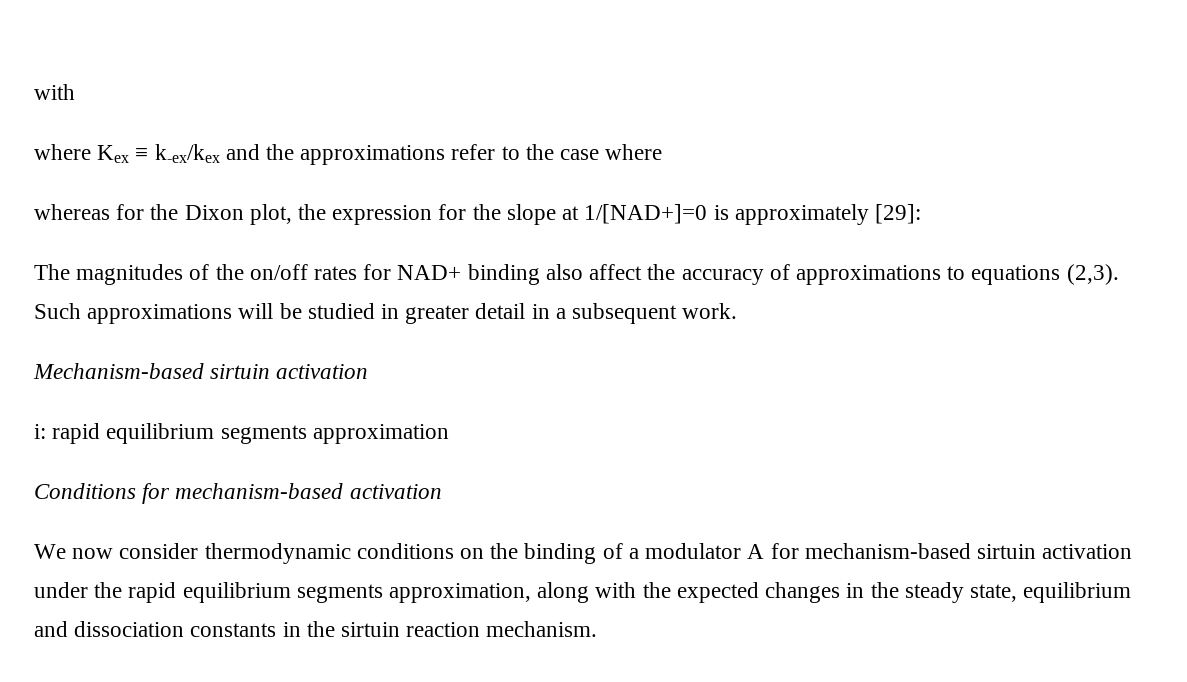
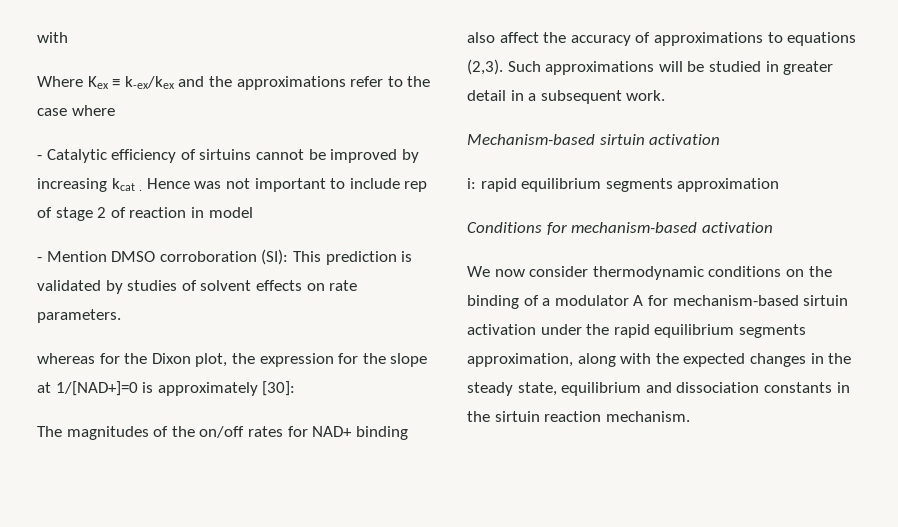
- where Kex ≡ k-ex/kex and the approximations refer to the case where
+ Where Kex ≡ k-ex/kex and the approximations refer to the case where
+ - Catalytic efficiency of sirtuins cannot be improved by increasing kcat . Hence was not important to include rep of stage 2 of reaction in model
+ - Mention DMSO corroboration (SI): This prediction is validated by studies of solvent effects on rate parameters.
- whereas for the Dixon plot, the expression for the slope at 1/[NAD+]=0 is approximately [29]:
+ whereas for the Dixon plot, the expression for the slope at 1/[NAD+]=0 is approximately [30]:

